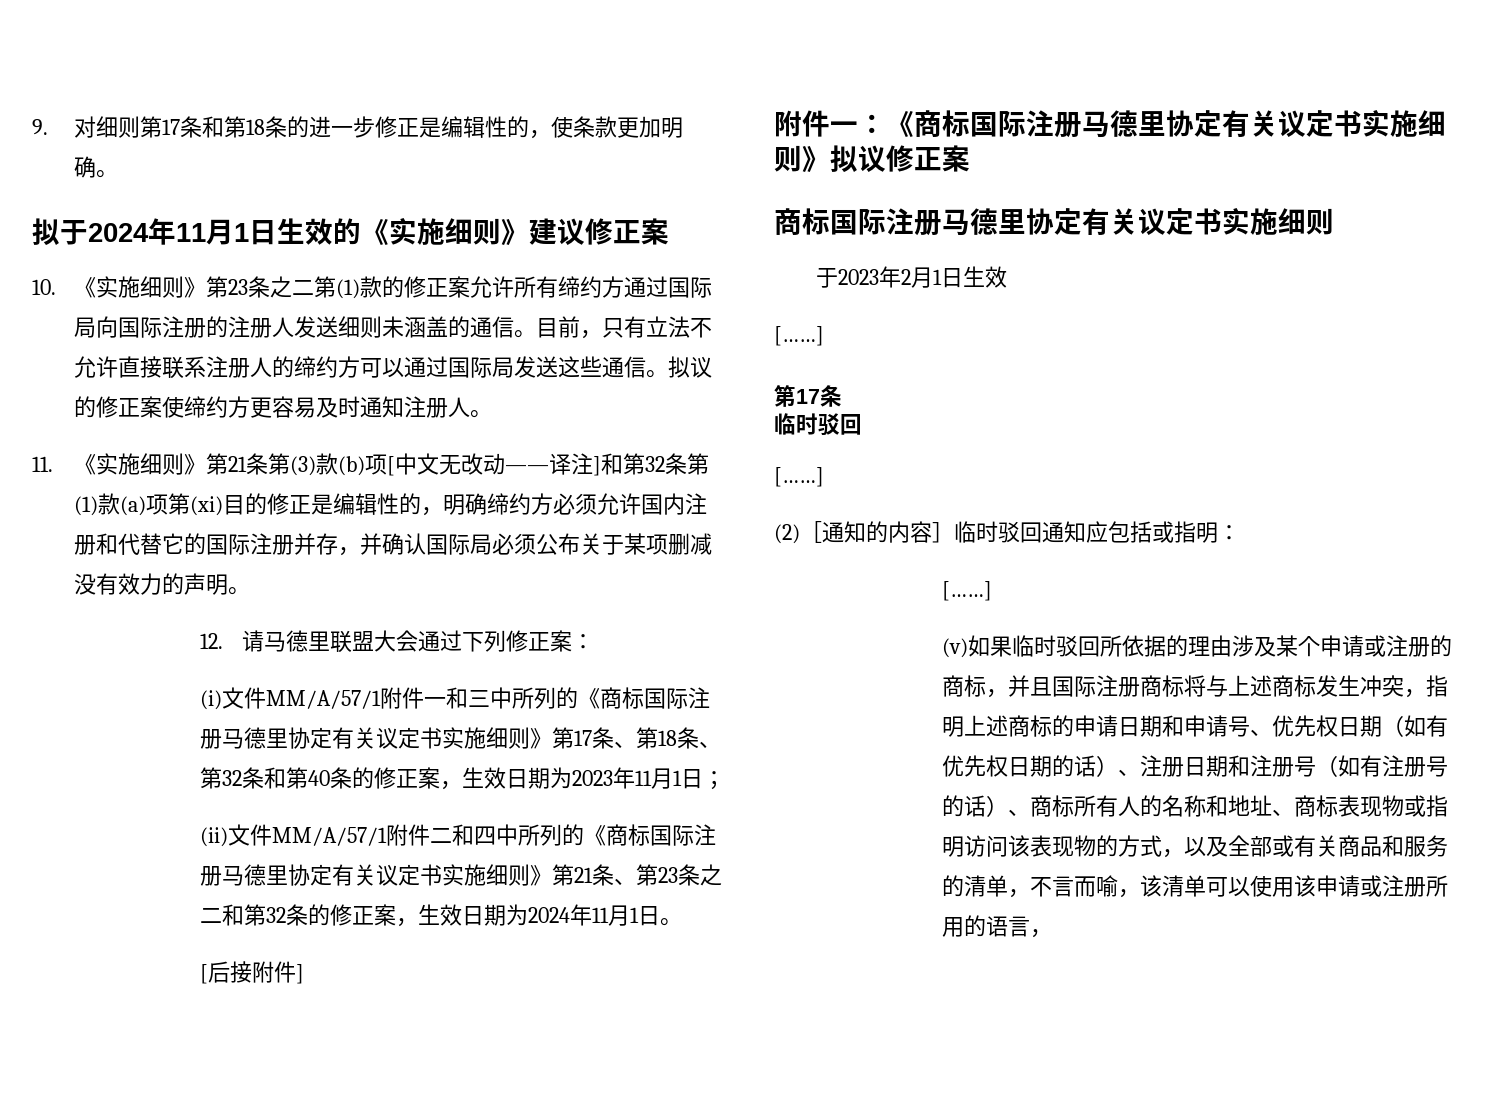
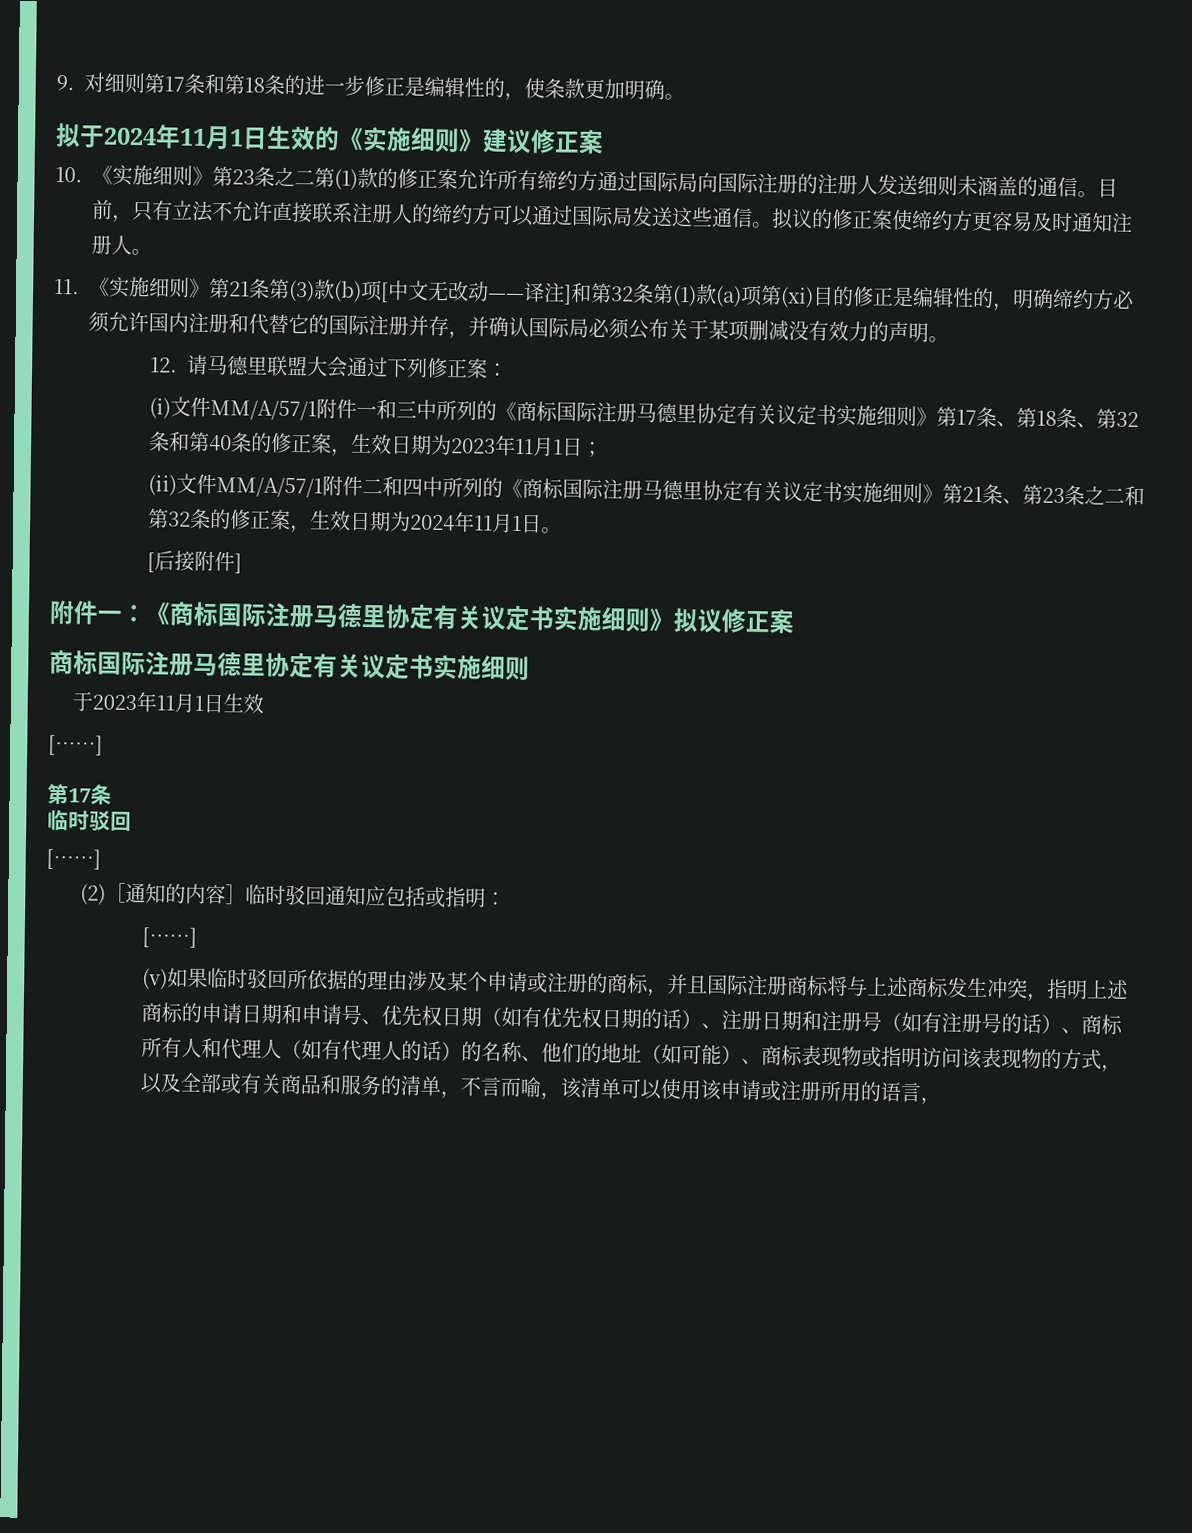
- 于2023年2月1日生效
+ 于2023年11月1日生效
- (v)如果临时驳回所依据的理由涉及某个申请或注册的商标，并且国际注册商标将与上述商标发生冲突，指明上述商标的申请日期和申请号、优先权日期（如有优先权日期的话）、注册日期和注册号（如有注册号的话）、商标所有人的名称和地址、商标表现物或指明访问该表现物的方式，以及全部或有关商品和服务的清单，不言而喻，该清单可以使用该申请或注册所用的语言，
+ (v)如果临时驳回所依据的理由涉及某个申请或注册的商标，并且国际注册商标将与上述商标发生冲突，指明上述商标的申请日期和申请号、优先权日期（如有优先权日期的话）、注册日期和注册号（如有注册号的话）、商标所有人和代理人（如有代理人的话）的名称、他们的地址（如可能）、商标表现物或指明访问该表现物的方式，以及全部或有关商品和服务的清单，不言而喻，该清单可以使用该申请或注册所用的语言，

